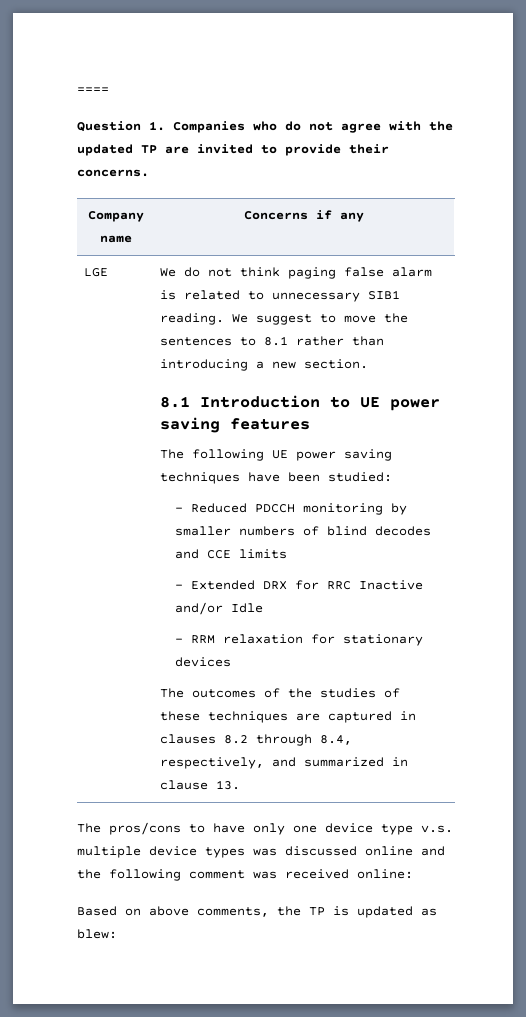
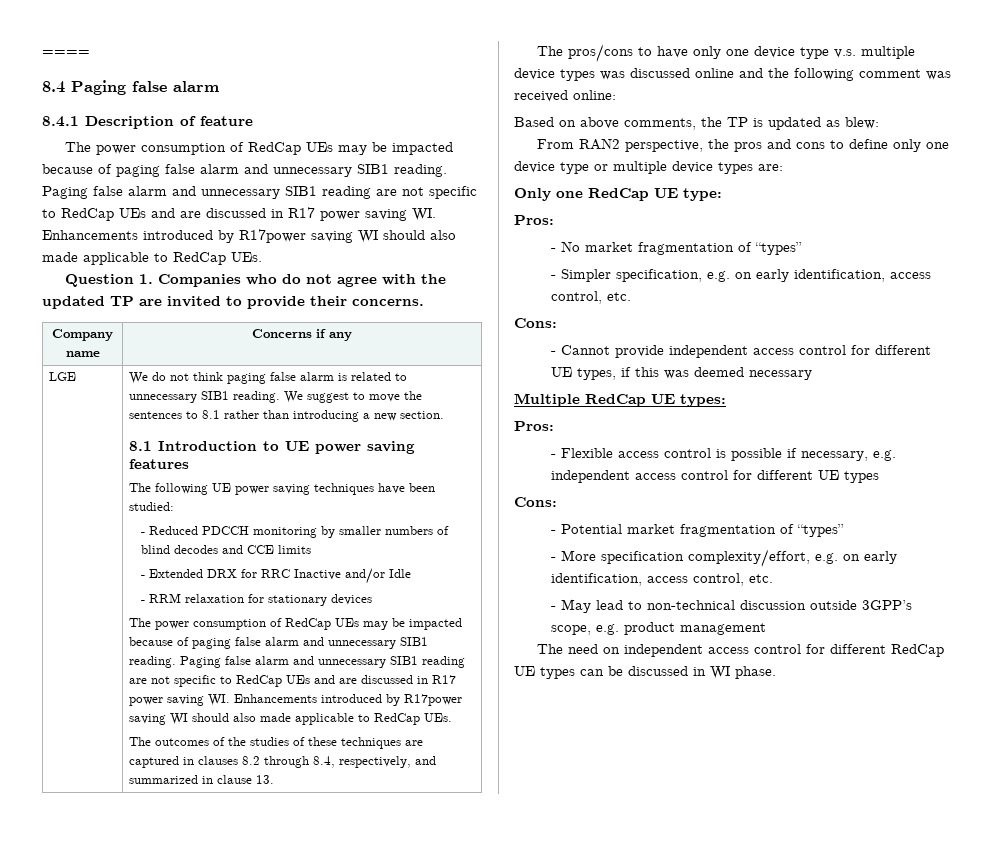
+ 8.4 Paging false alarm
+ 8.4.1 Description of feature
+ The power consumption of RedCap UEs may be impacted because of paging false alarm and unnecessary SIB1 reading. Paging false alarm and unnecessary SIB1 reading are not specific to RedCap UEs and are discussed in R17 power saving WI. Enhancements introduced by R17power saving WI should also made applicable to RedCap UEs.
  - RRM relaxation for stationary devices
+ The power consumption of RedCap UEs may be impacted because of paging false alarm and unnecessary SIB1 reading. Paging false alarm and unnecessary SIB1 reading are not specific to RedCap UEs and are discussed in R17 power saving WI. Enhancements introduced by R17power saving WI should also made applicable to RedCap UEs.
+ From RAN2 perspective, the pros and cons to define only one device type or multiple device types are:
+ Only one RedCap UE type:
+ Pros:
+ - No market fragmentation of “types”
+ - Simpler specification, e.g. on early identification, access control, etc.
+ Cons:
+ - Cannot provide independent access control for different UE types, if this was deemed necessary
+ Multiple RedCap UE types:
+ Pros:
+ - Flexible access control is possible if necessary, e.g. independent access control for different UE types
+ Cons:
+ - Potential market fragmentation of “types”
+ - More specification complexity/effort, e.g. on early identification, access control, etc.
+ - May lead to non-technical discussion outside 3GPP’s scope, e.g. product management
+ The need on independent access control for different RedCap UE types can be discussed in WI phase.

